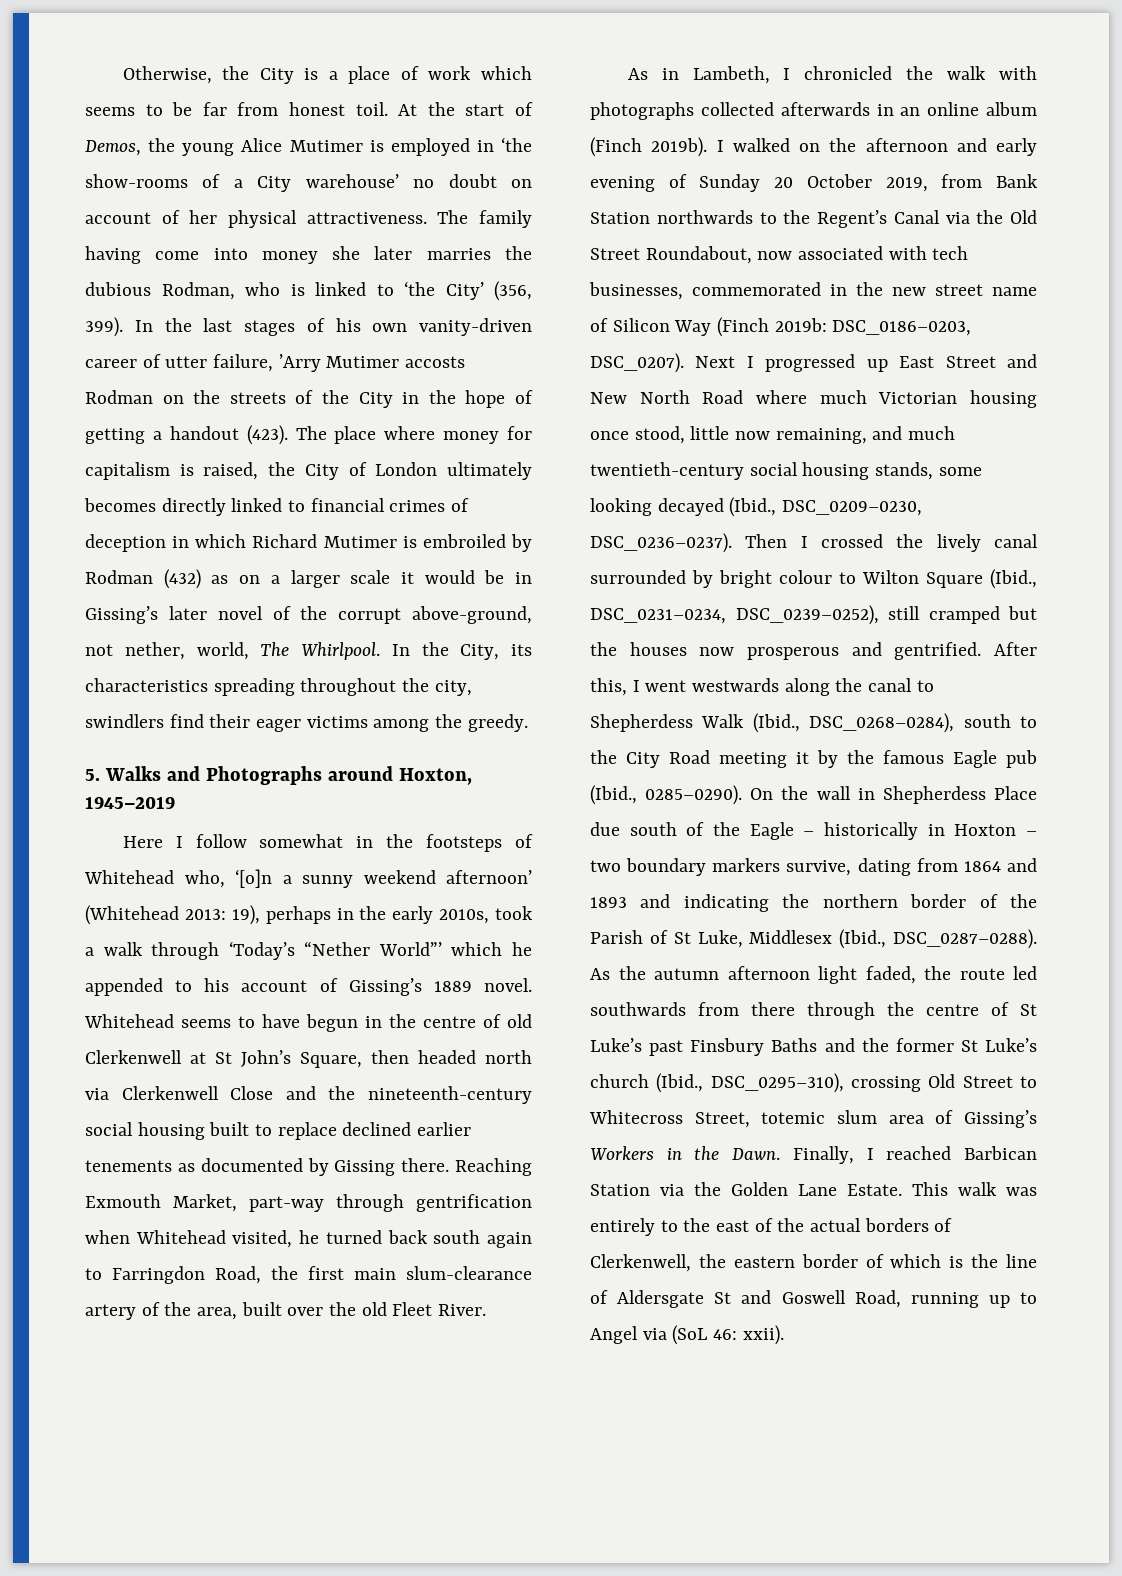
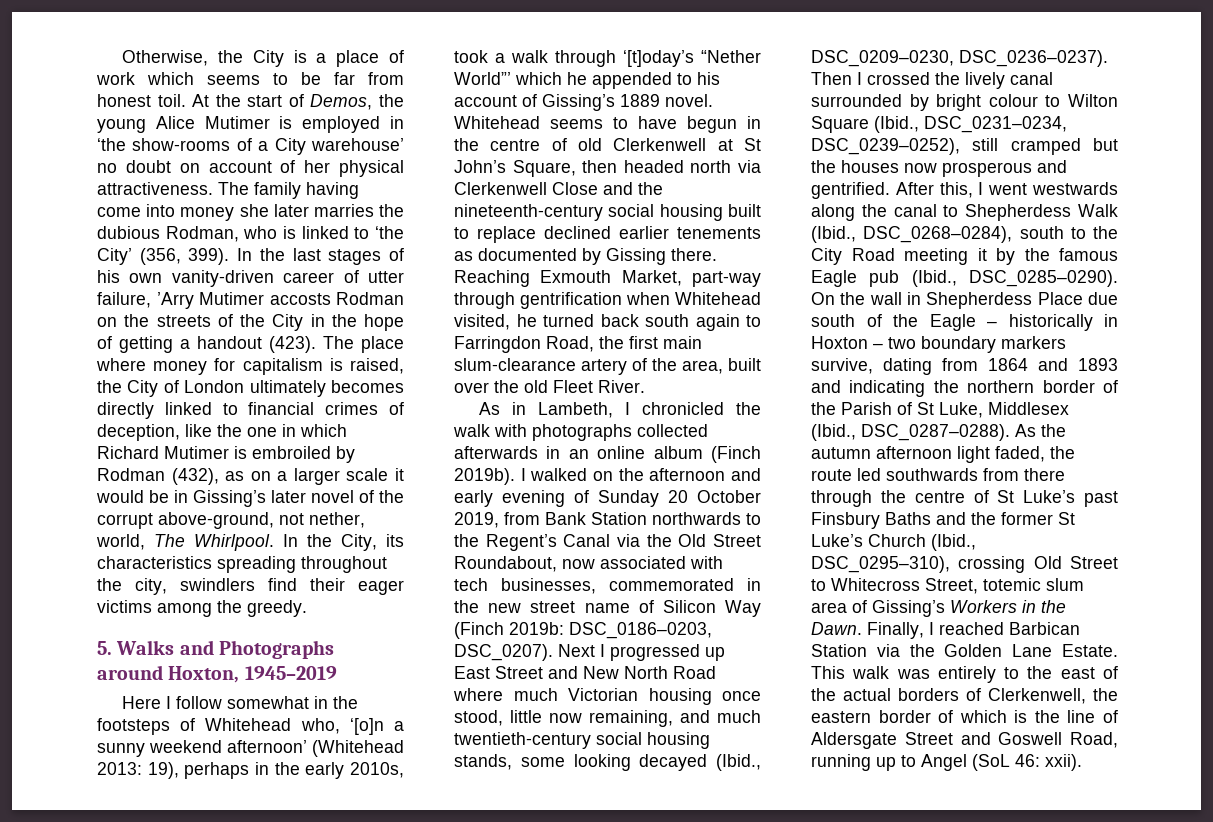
- The place where money for capitalism is raised, the City of London ultimately becomes directly linked to financial crimes of deception in which Richard Mutimer is embroiled by Rodman (432) as on a larger scale it would be in Gissing’s later novel of the corrupt above-ground, not nether, world, The Whirlpool.
+ The place where money for capitalism is raised, the City of London ultimately becomes directly linked to financial crimes of deception, like the one in which Richard Mutimer is embroiled by Rodman (432), as on a larger scale it would be in Gissing’s later novel of the corrupt above-ground, not nether, world, The Whirlpool.
- Here I follow somewhat in the footsteps of Whitehead who, ‘[o]n a sunny weekend afternoon’ (Whitehead 2013: 19), perhaps in the early 2010s, took a walk through ‘Today’s “Nether World”’ which he appended to his account of Gissing’s 1889 novel.
+ Here I follow somewhat in the footsteps of Whitehead who, ‘[o]n a sunny weekend afternoon’ (Whitehead 2013: 19), perhaps in the early 2010s, took a walk through ‘[t]oday’s “Nether World”’ which he appended to his account of Gissing’s 1889 novel.
- After this, I went westwards along the canal to Shepherdess Walk (Ibid., DSC_0268–0284), south to the City Road meeting it by the famous Eagle pub (Ibid., 0285–0290).
+ After this, I went westwards along the canal to Shepherdess Walk (Ibid., DSC_0268–0284), south to the City Road meeting it by the famous Eagle pub (Ibid., DSC_0285–0290).
- As the autumn afternoon light faded, the route led southwards from there through the centre of St Luke’s past Finsbury Baths and the former St Luke’s church (Ibid., DSC_0295–310), crossing Old Street to Whitecross Street, totemic slum area of Gissing’s Workers in the Dawn.
+ As the autumn afternoon light faded, the route led southwards from there through the centre of St Luke’s past Finsbury Baths and the former St Luke’s Church (Ibid., DSC_0295–310), crossing Old Street to Whitecross Street, totemic slum area of Gissing’s Workers in the Dawn.
- This walk was entirely to the east of the actual borders of Clerkenwell, the eastern border of which is the line of Aldersgate St and Goswell Road, running up to Angel via (SoL 46: xxii).
+ This walk was entirely to the east of the actual borders of Clerkenwell, the eastern border of which is the line of Aldersgate Street and Goswell Road, running up to Angel (SoL 46: xxii).

